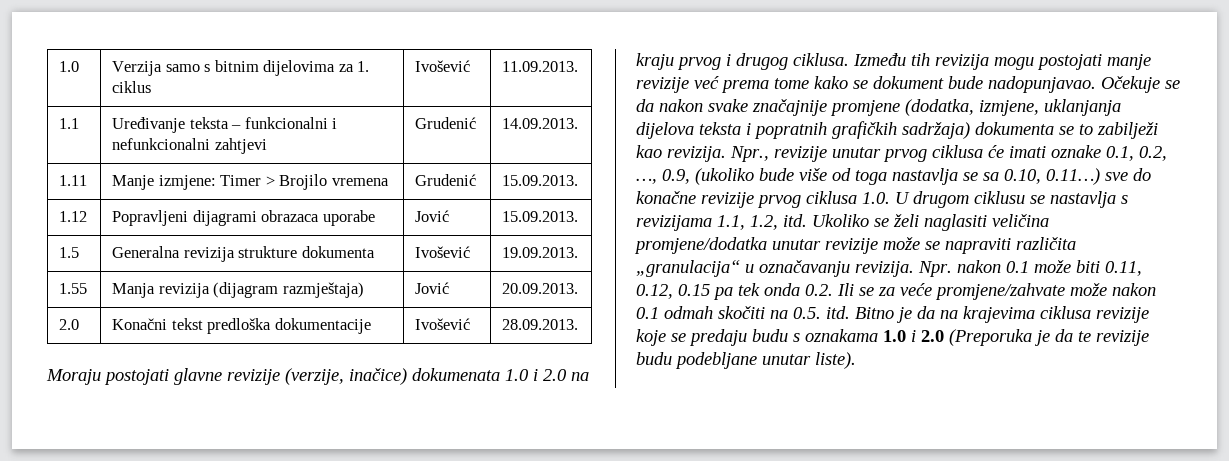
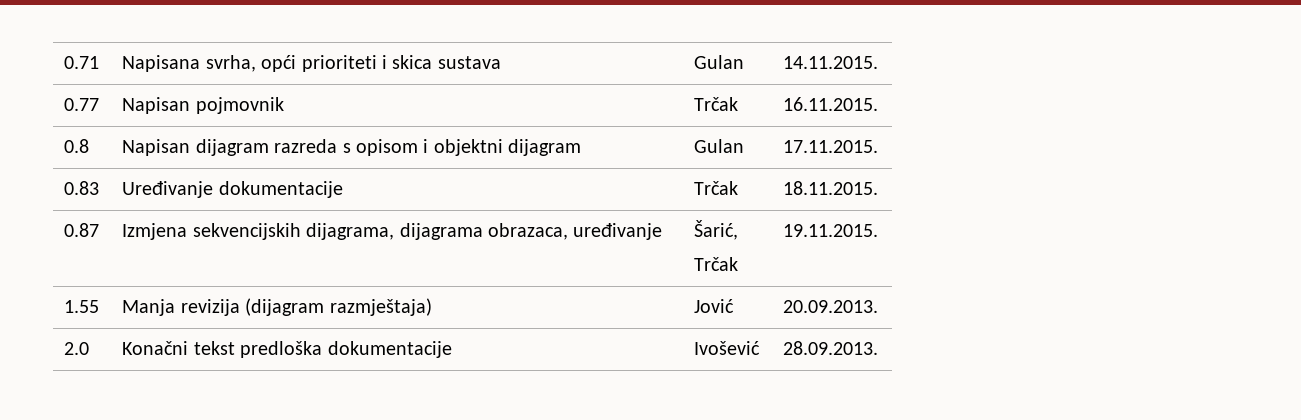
- 1.0 | Verzija samo s bitnim dijelovima za 1. ciklus | Ivošević | 11.09.2013.
- 1.1 | Uređivanje teksta – funkcionalni i nefunkcionalni zahtjevi | Grudenić | 14.09.2013.
- 1.11 | Manje izmjene: Timer > Brojilo vremena | Grudenić | 15.09.2013.
- 1.12 | Popravljeni dijagrami obrazaca uporabe | Jović | 15.09.2013.
- 1.5 | Generalna revizija strukture dokumenta | Ivošević | 19.09.2013.
+ 0.71 | Napisana svrha, opći prioriteti i skica sustava | Gulan | 14.11.2015.
+ 0.77 | Napisan pojmovnik | Trčak | 16.11.2015.
+ 0.8 | Napisan dijagram razreda s opisom i objektni dijagram | Gulan | 17.11.2015.
+ 0.83 | Uređivanje dokumentacije | Trčak | 18.11.2015.
+ 0.87 | Izmjena sekvencijskih dijagrama, dijagrama obrazaca, uređivanje | Šarić,
+ Trčak | 19.11.2015.
- Moraju postojati glavne revizije (verzije, inačice) dokumenata 1.0 i 2.0 na kraju prvog i drugog ciklusa. Između tih revizija mogu postojati manje revizije već prema tome kako se dokument bude nadopunjavao. Očekuje se da nakon svake značajnije promjene (dodatka, izmjene, uklanjanja dijelova teksta i popratnih grafičkih sadržaja) dokumenta se to zabilježi kao revizija. Npr., revizije unutar prvog ciklusa će imati oznake 0.1, 0.2, …, 0.9, (ukoliko bude više od toga nastavlja se sa 0.10, 0.11…) sve do konačne revizije prvog ciklusa 1.0. U drugom ciklusu se nastavlja s revizijama 1.1, 1.2, itd. Ukoliko se želi naglasiti veličina promjene/dodatka unutar revizije može se napraviti različita „granulacija“ u označavanju revizija. Npr. nakon 0.1 može biti 0.11, 0.12, 0.15 pa tek onda 0.2. Ili se za veće promjene/zahvate može nakon 0.1 odmah skočiti na 0.5. itd. Bitno je da na krajevima ciklusa revizije koje se predaju budu s oznakama 1.0 i 2.0 (Preporuka je da te revizije budu podebljane unutar liste).

